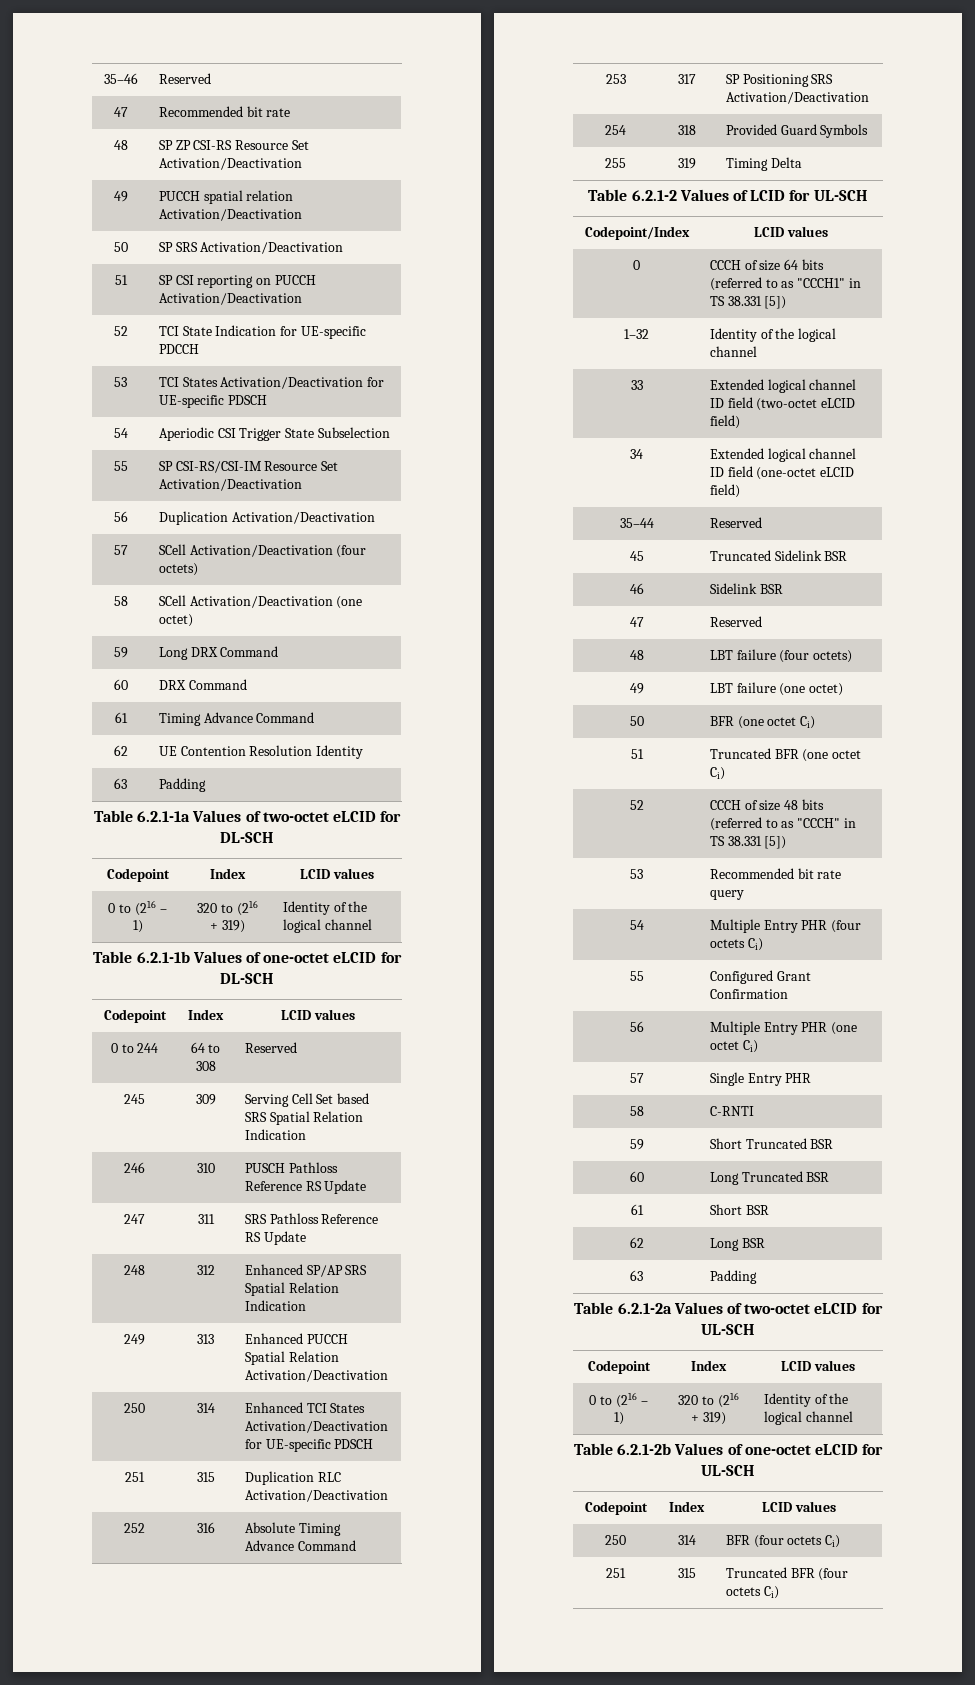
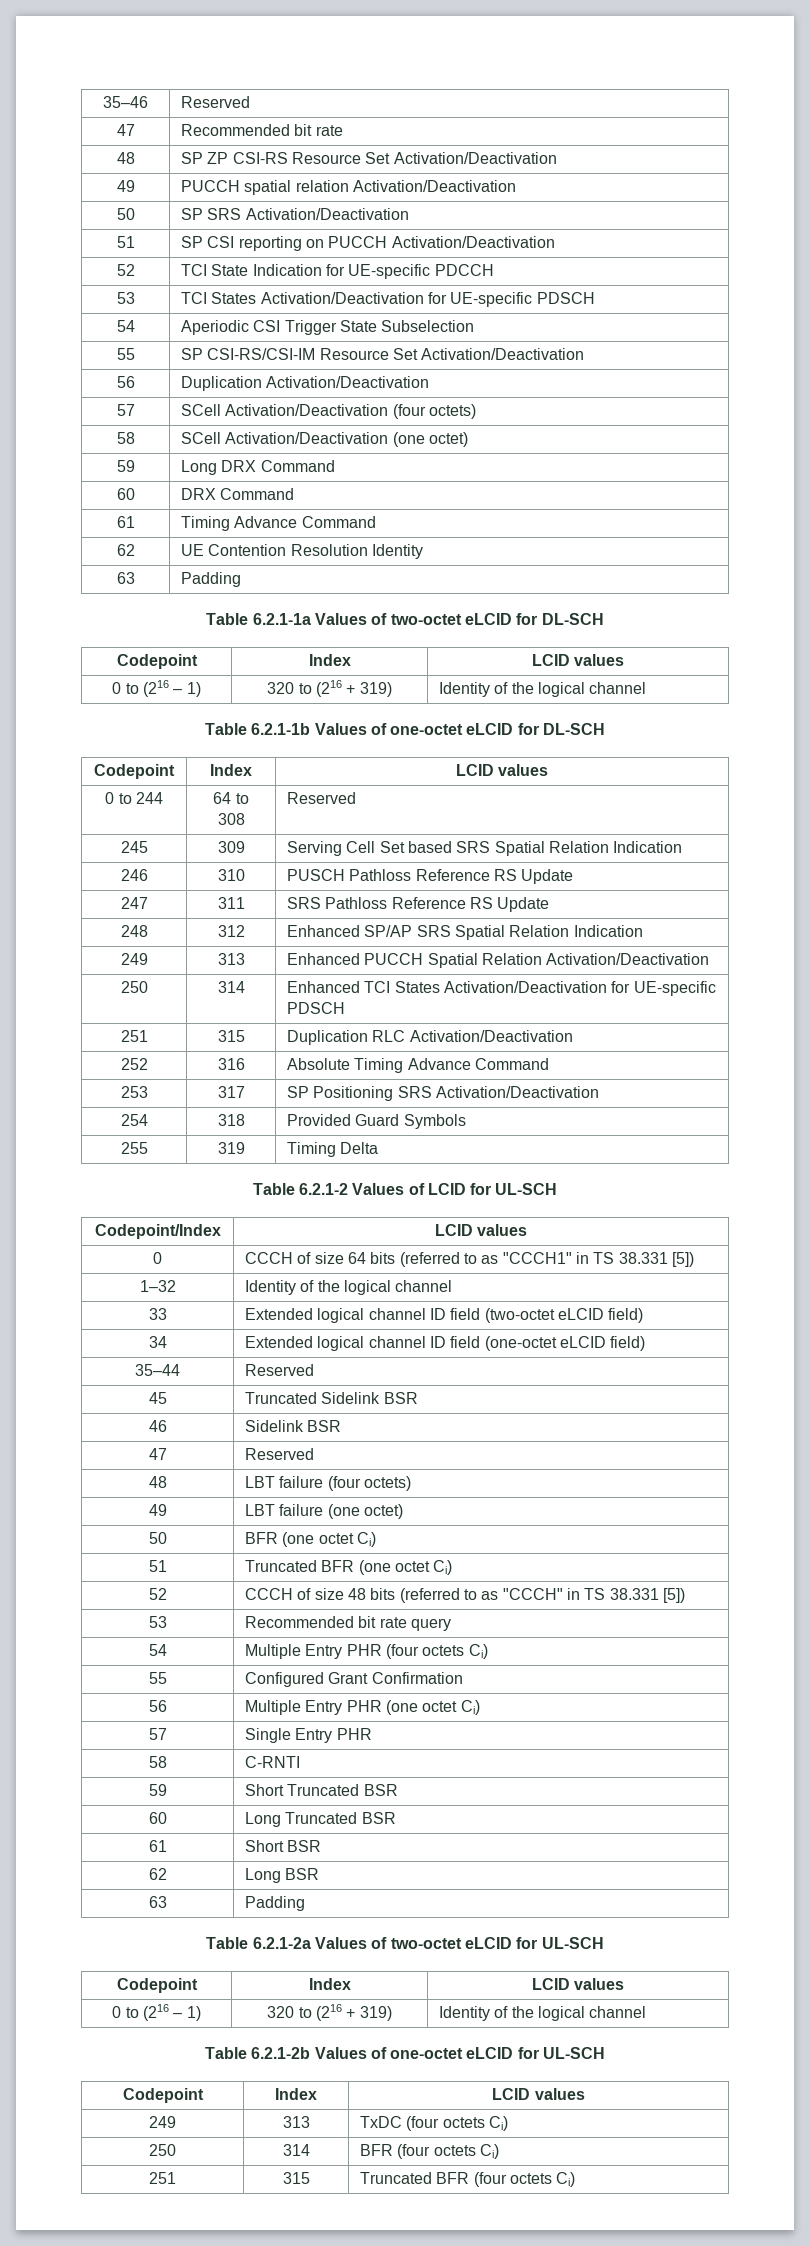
+ 249 | 313 | TxDC (four octets Ci)

